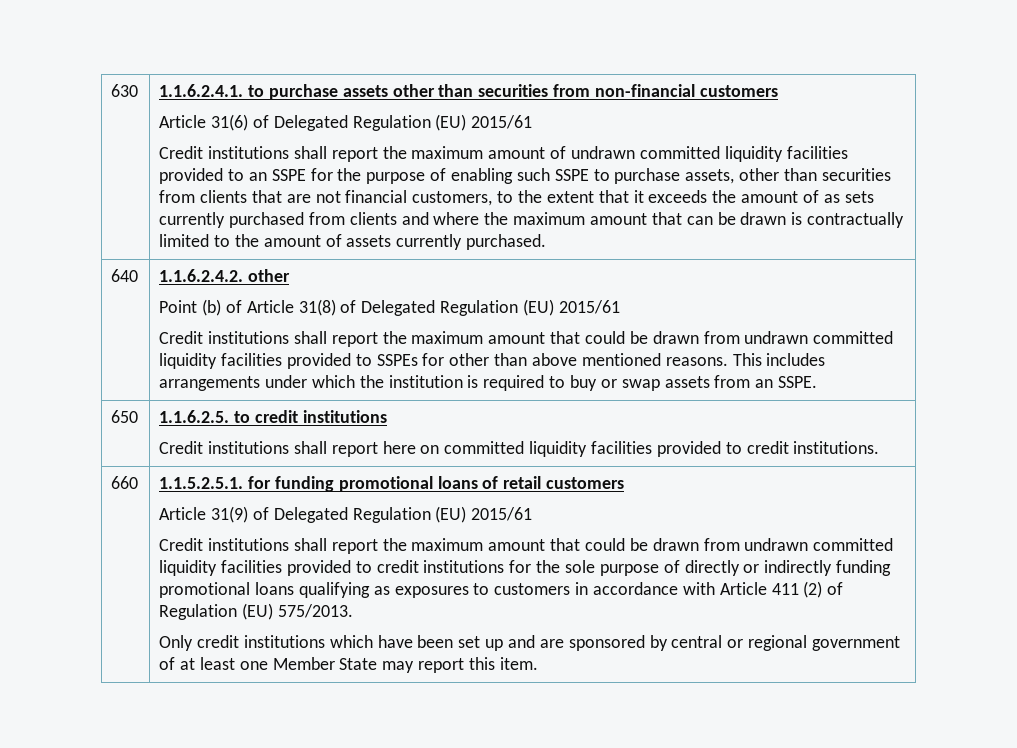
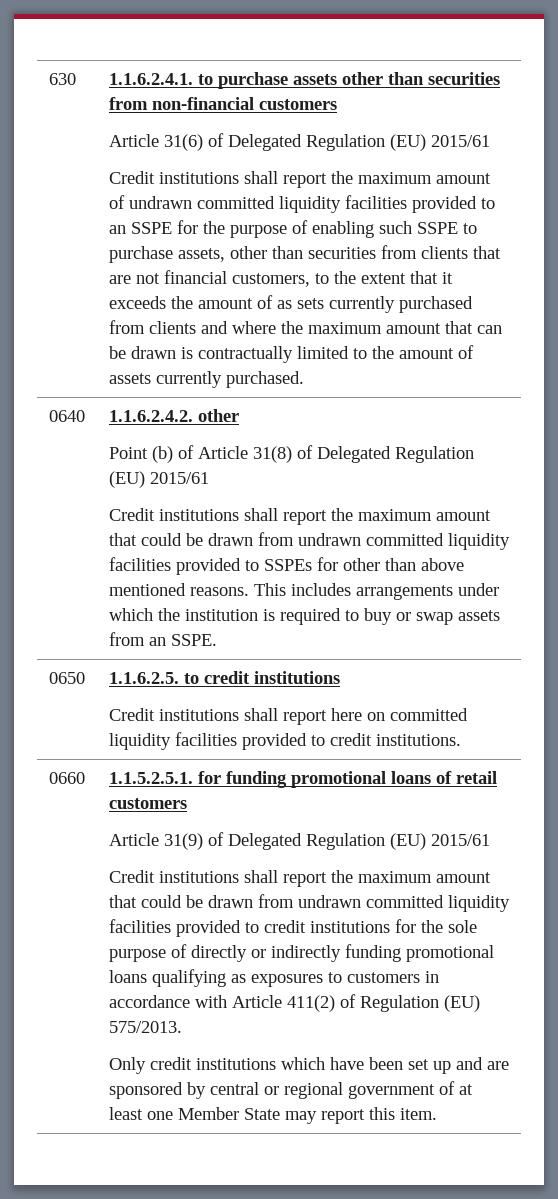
- 640
+ 0640
- 650 | 1.1.6.2.5. to credit institutions
+ 0650 | 1.1.6.2.5. to credit institutions
- 660
+ 0660
- Credit institutions shall report the maximum amount that could be drawn from undrawn committed liquidity facilities provided to credit institutions for the sole purpose of directly or indirectly funding promotional loans qualifying as exposures to customers in accordance with Article 411 (2) of Regulation (EU) 575/2013.
+ Credit institutions shall report the maximum amount that could be drawn from undrawn committed liquidity facilities provided to credit institutions for the sole purpose of directly or indirectly funding promotional loans qualifying as exposures to customers in accordance with Article 411(2) of Regulation (EU) 575/2013.

